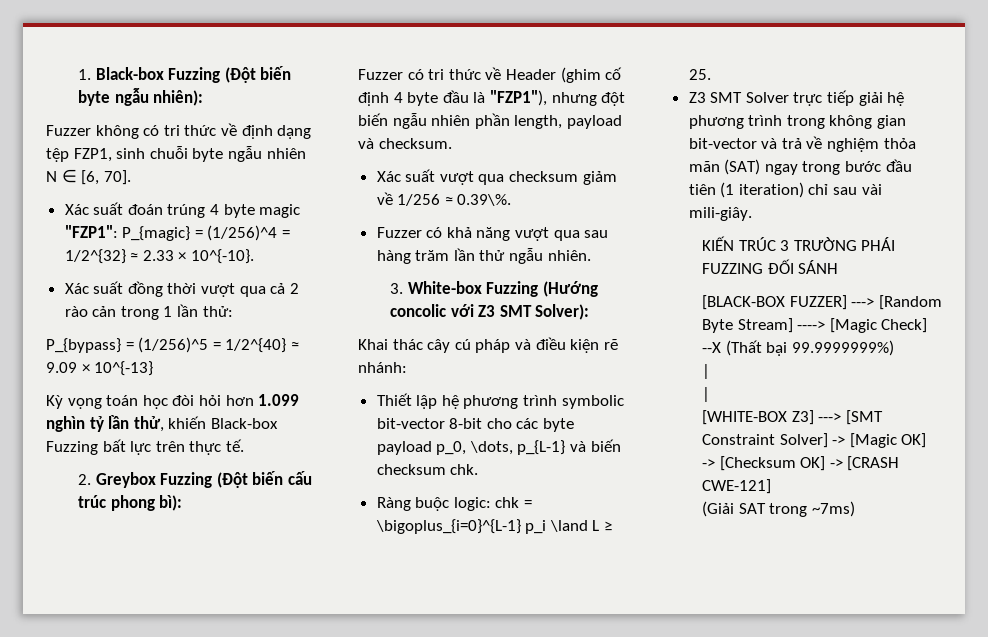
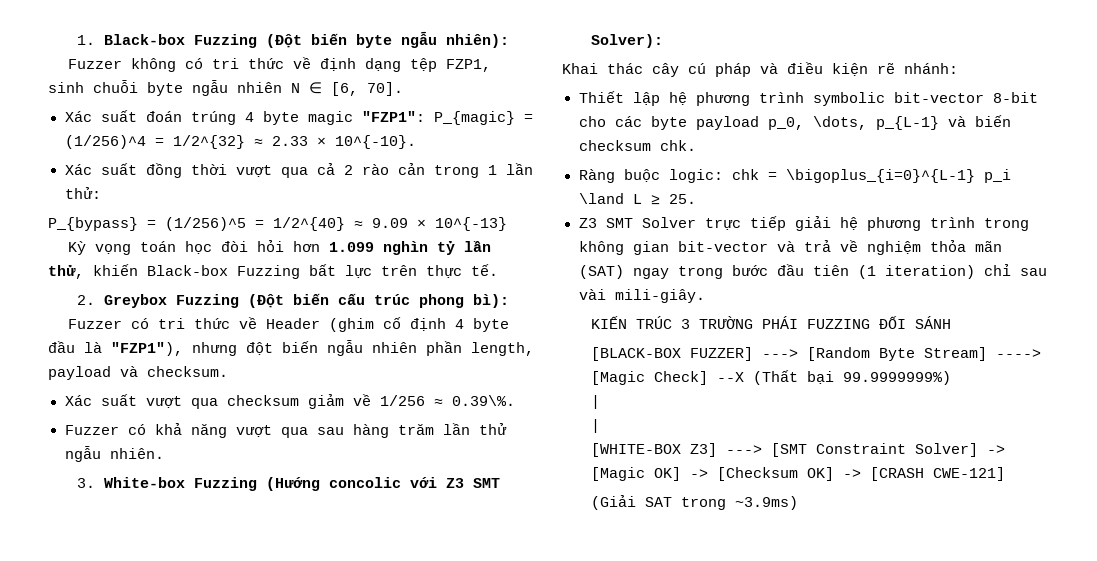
- (Giải SAT trong ~7ms)
+ (Giải SAT trong ~3.9ms)

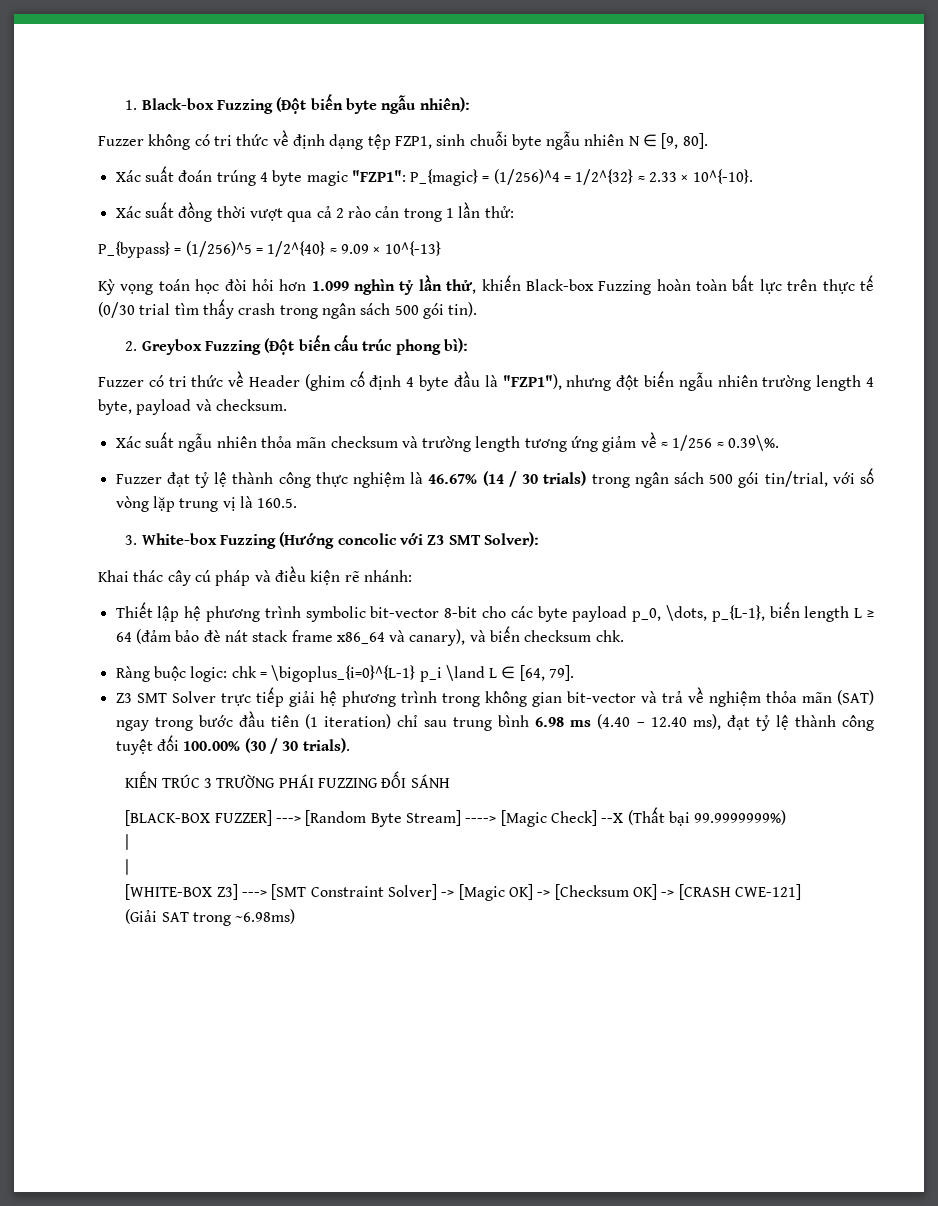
- Fuzzer không có tri thức về định dạng tệp FZP1, sinh chuỗi byte ngẫu nhiên N ∈ [6, 70].
+ Fuzzer không có tri thức về định dạng tệp FZP1, sinh chuỗi byte ngẫu nhiên N ∈ [9, 80].
- Kỳ vọng toán học đòi hỏi hơn 1.099 nghìn tỷ lần thử, khiến Black-box Fuzzing bất lực trên thực tế.
+ Kỳ vọng toán học đòi hỏi hơn 1.099 nghìn tỷ lần thử, khiến Black-box Fuzzing hoàn toàn bất lực trên thực tế (0/30 trial tìm thấy crash trong ngân sách 500 gói tin).
- Fuzzer có tri thức về Header (ghim cố định 4 byte đầu là "FZP1"), nhưng đột biến ngẫu nhiên phần length, payload và checksum.
+ Fuzzer có tri thức về Header (ghim cố định 4 byte đầu là "FZP1"), nhưng đột biến ngẫu nhiên trường length 4 byte, payload và checksum.
- Xác suất vượt qua checksum giảm về 1/256 ≈ 0.39\%.
+ Xác suất ngẫu nhiên thỏa mãn checksum và trường length tương ứng giảm về ≈ 1/256 ≈ 0.39\%.
- Fuzzer có khả năng vượt qua sau hàng trăm lần thử ngẫu nhiên.
+ Fuzzer đạt tỷ lệ thành công thực nghiệm là 46.67% (14 / 30 trials) trong ngân sách 500 gói tin/trial, với số vòng lặp trung vị là 160.5.
- Thiết lập hệ phương trình symbolic bit-vector 8-bit cho các byte payload p_0, \dots, p_{L-1} và biến checksum chk.
+ Thiết lập hệ phương trình symbolic bit-vector 8-bit cho các byte payload p_0, \dots, p_{L-1}, biến length L ≥ 64 (đảm bảo đè nát stack frame x86_64 và canary), và biến checksum chk.
- Ràng buộc logic: chk = \bigoplus_{i=0}^{L-1} p_i \land L ≥ 25.
+ Ràng buộc logic: chk = \bigoplus_{i=0}^{L-1} p_i \land L ∈ [64, 79].
- Z3 SMT Solver trực tiếp giải hệ phương trình trong không gian bit-vector và trả về nghiệm thỏa mãn (SAT) ngay trong bước đầu tiên (1 iteration) chỉ sau vài mili-giây.
+ Z3 SMT Solver trực tiếp giải hệ phương trình trong không gian bit-vector và trả về nghiệm thỏa mãn (SAT) ngay trong bước đầu tiên (1 iteration) chỉ sau trung bình 6.98 ms (4.40 – 12.40 ms), đạt tỷ lệ thành công tuyệt đối 100.00% (30 / 30 trials).
- (Giải SAT trong ~3.9ms)
+ (Giải SAT trong ~6.98ms)

